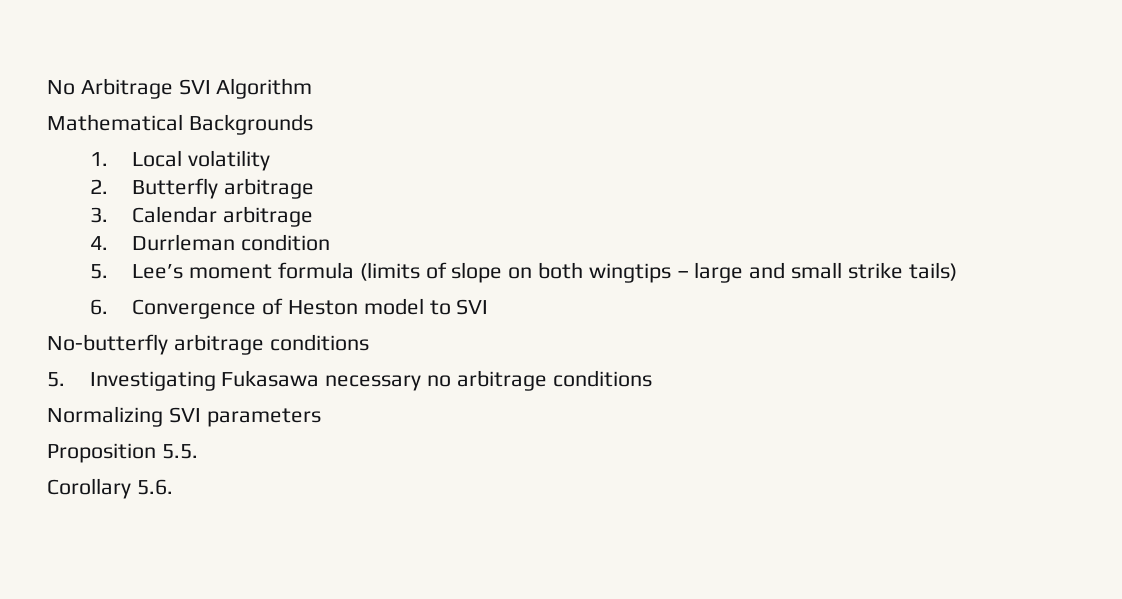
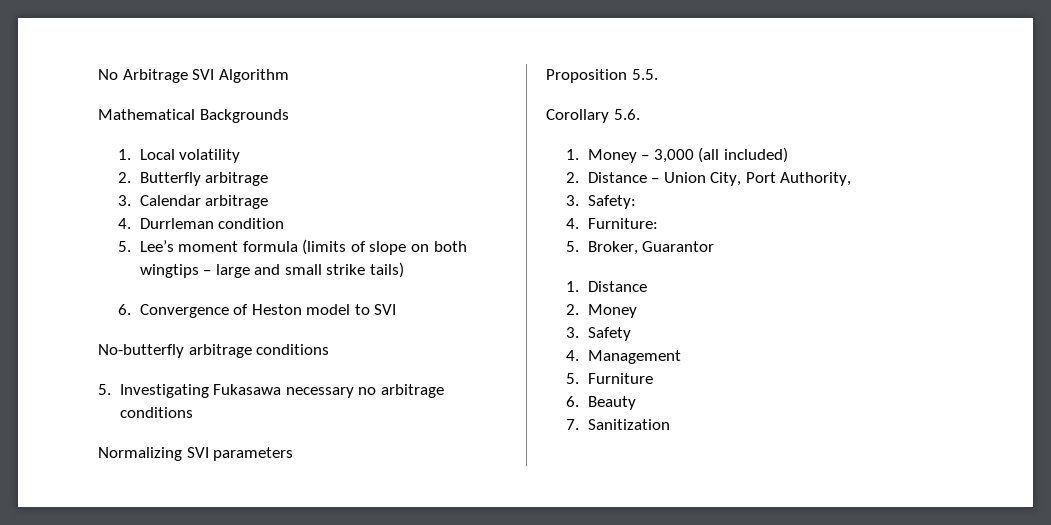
+ 1. Money – 3,000 (all included)
+ 2. Distance – Union City, Port Authority,
+ 3. Safety:
+ 4. Furniture:
+ 5. Broker, Guarantor
+ 1. Distance
+ 2. Money
+ 3. Safety
+ 4. Management
+ 5. Furniture
+ 6. Beauty
+ 7. Sanitization

